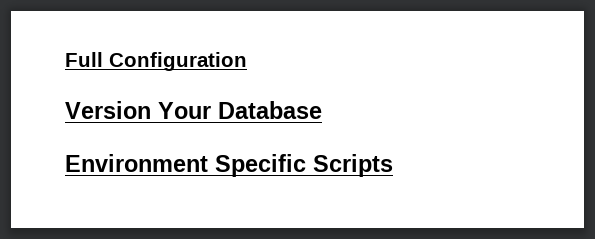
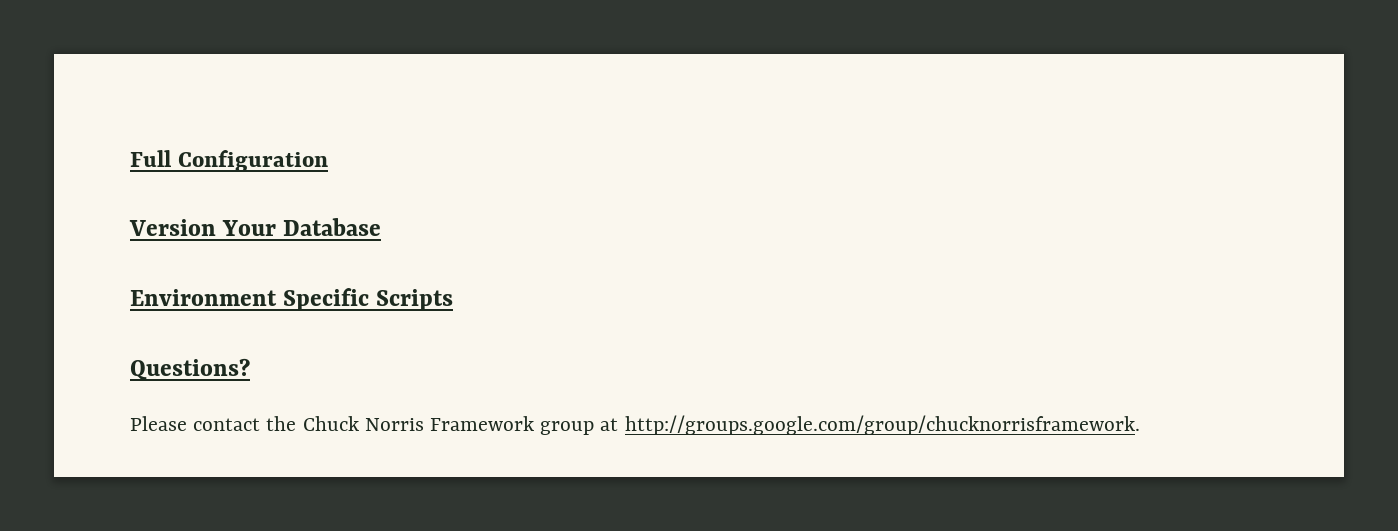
+ Questions?
+ Please contact the Chuck Norris Framework group at http://groups.google.com/group/chucknorrisframework.

